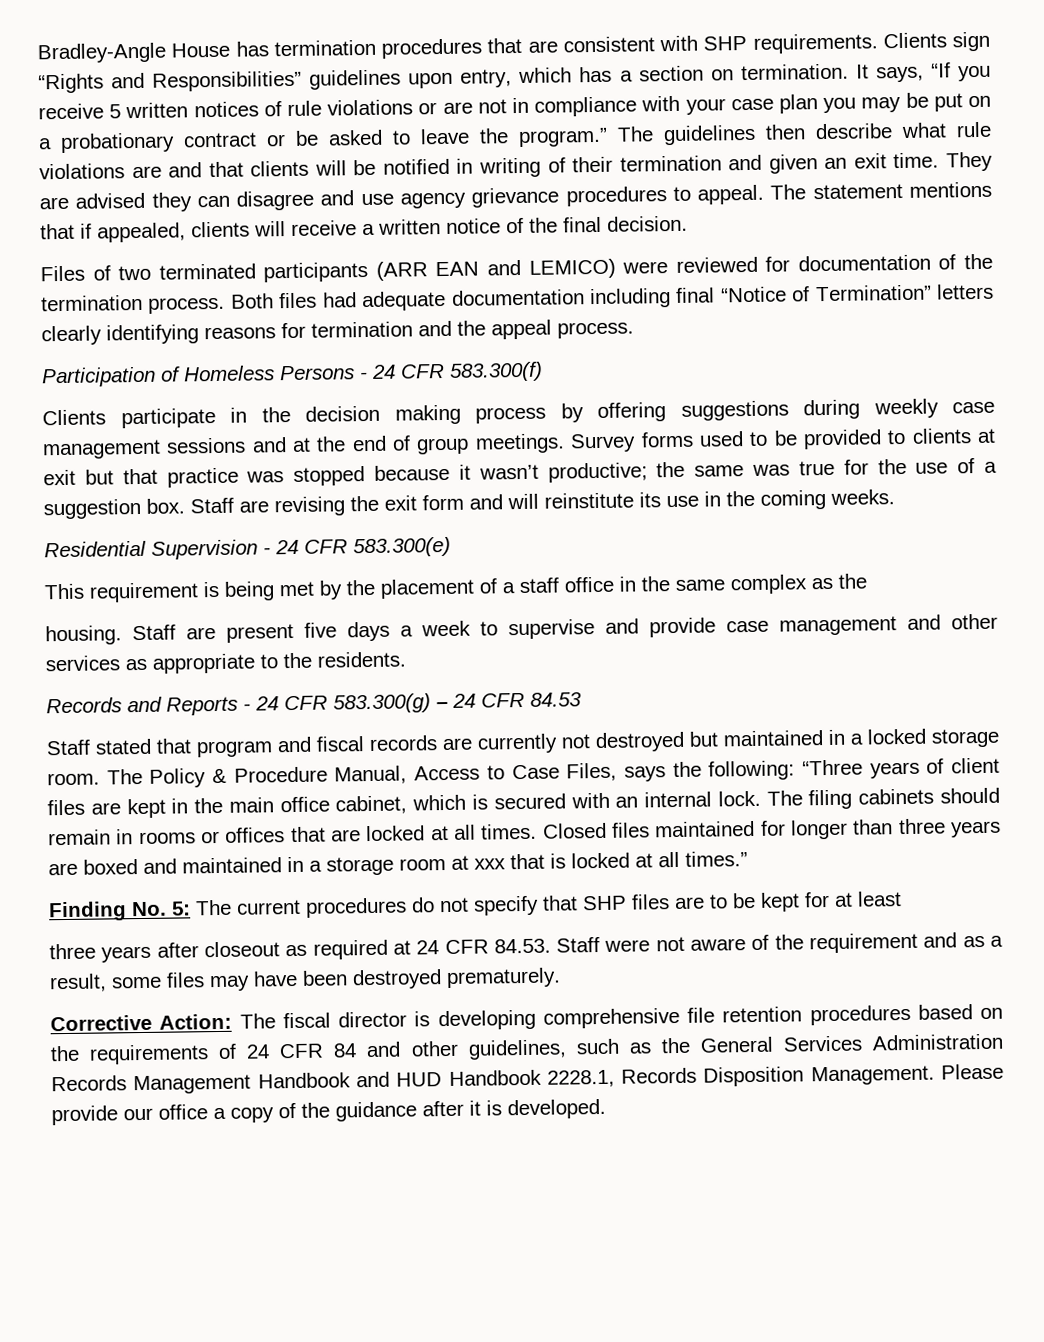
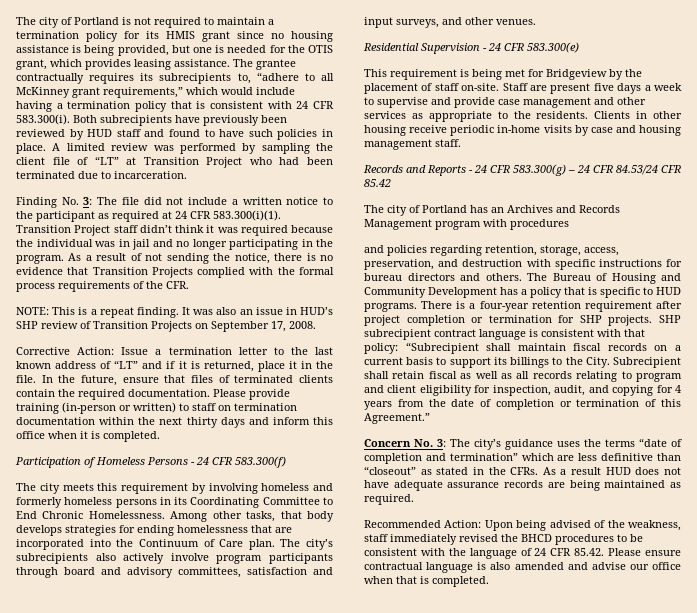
- Bradley-Angle House has termination procedures that are consistent with SHP requirements. Clients sign “Rights and Responsibilities” guidelines upon entry, which has a section on termination. It says, “If you receive 5 written notices of rule violations or are not in compliance with your case plan you may be put on a probationary contract or be asked to leave the program.” The guidelines then describe what rule violations are and that clients will be notified in writing of their termination and given an exit time. They are advised they can disagree and use agency grievance procedures to appeal. The statement mentions that if appealed, clients will receive a written notice of the final decision.
- Files of two terminated participants (ARR EAN and LEMICO) were reviewed for documentation of the termination process. Both files had adequate documentation including final “Notice of Termination” letters clearly identifying reasons for termination and the appeal process.
+ The city of Portland is not required to maintain a termination policy for its HMIS grant since no housing assistance is being provided, but one is needed for the OTIS grant, which provides leasing assistance. The grantee contractually requires its subrecipients to, “adhere to all McKinney grant requirements,” which would include having a termination policy that is consistent with 24 CFR 583.300(i). Both subrecipients have previously been reviewed by HUD staff and found to have such policies in place. A limited review was performed by sampling the client file of “LT” at Transition Project who had been terminated due to incarceration.
+ Finding No. 3: The file did not include a written notice to the participant as required at 24 CFR 583.300(i)(1). Transition Project staff didn’t think it was required because the individual was in jail and no longer participating in the program. As a result of not sending the notice, there is no evidence that Transition Projects complied with the formal process requirements of the CFR.
+ NOTE: This is a repeat finding. It was also an issue in HUD’s SHP review of Transition Projects on September 17, 2008.
+ Corrective Action: Issue a termination letter to the last known address of “LT” and if it is returned, place it in the file. In the future, ensure that files of terminated clients contain the required documentation. Please provide training (in-person or written) to staff on termination documentation within the next thirty days and inform this office when it is completed.
- Clients participate in the decision making process by offering suggestions during weekly case management sessions and at the end of group meetings. Survey forms used to be provided to clients at exit but that practice was stopped because it wasn’t productive; the same was true for the use of a suggestion box. Staff are revising the exit form and will reinstitute its use in the coming weeks.
+ The city meets this requirement by involving homeless and formerly homeless persons in its Coordinating Committee to End Chronic Homelessness. Among other tasks, that body develops strategies for ending homelessness that are incorporated into the Continuum of Care plan. The city’s subrecipients also actively involve program participants through board and advisory committees, satisfaction and input surveys, and other venues.
- This requirement is being met by the placement of a staff office in the same complex as the
- housing.
+ This requirement is being met for Bridgeview by the placement of staff on-site.
+ Clients in other housing receive periodic in-home visits by case and housing management staff.
- Records and Reports - 24 CFR 583.300(g) – 24 CFR 84.53
- Staff stated that program and fiscal records are currently not destroyed but maintained in a locked storage room. The Policy & Procedure Manual, Access to Case Files, says the following: “Three years of client files are kept in the main office cabinet, which is secured with an internal lock. The filing cabinets should remain in rooms or offices that are locked at all times. Closed files maintained for longer than three years are boxed and maintained in a storage room at xxx that is locked at all times.”
- Finding No. 5: The current procedures do not specify that SHP files are to be kept for at least
- three years after closeout as required at 24 CFR 84.53. Staff were not aware of the requirement and as a result, some files may have been destroyed prematurely.
- Corrective Action: The fiscal director is developing comprehensive file retention procedures based on the requirements of 24 CFR 84 and other guidelines, such as the General Services Administration Records Management Handbook and HUD Handbook 2228.1, Records Disposition Management. Please provide our office a copy of the guidance after it is developed.
+ Records and Reports - 24 CFR 583.300(g) – 24 CFR 84.53/24 CFR 85.42
+ The city of Portland has an Archives and Records Management program with procedures
+ and policies regarding retention, storage, access, preservation, and destruction with specific instructions for bureau directors and others. The Bureau of Housing and Community Development has a policy that is specific to HUD programs. There is a four-year retention requirement after project completion or termination for SHP projects. SHP subrecipient contract language is consistent with that policy: “Subrecipient shall maintain fiscal records on a current basis to support its billings to the City. Subrecipient shall retain fiscal as well as all records relating to program and client eligibility for inspection, audit, and copying for 4 years from the date of completion or termination of this Agreement.”
+ Concern No. 3: The city’s guidance uses the terms “date of completion and termination” which are less definitive than “closeout” as stated in the CFRs. As a result HUD does not have adequate assurance records are being maintained as required.
+ Recommended Action: Upon being advised of the weakness, staff immediately revised the BHCD procedures to be consistent with the language of 24 CFR 85.42. Please ensure contractual language is also amended and advise our office when that is completed.

